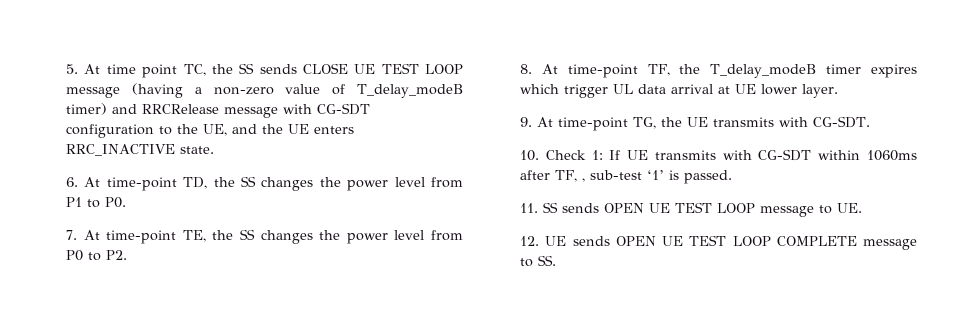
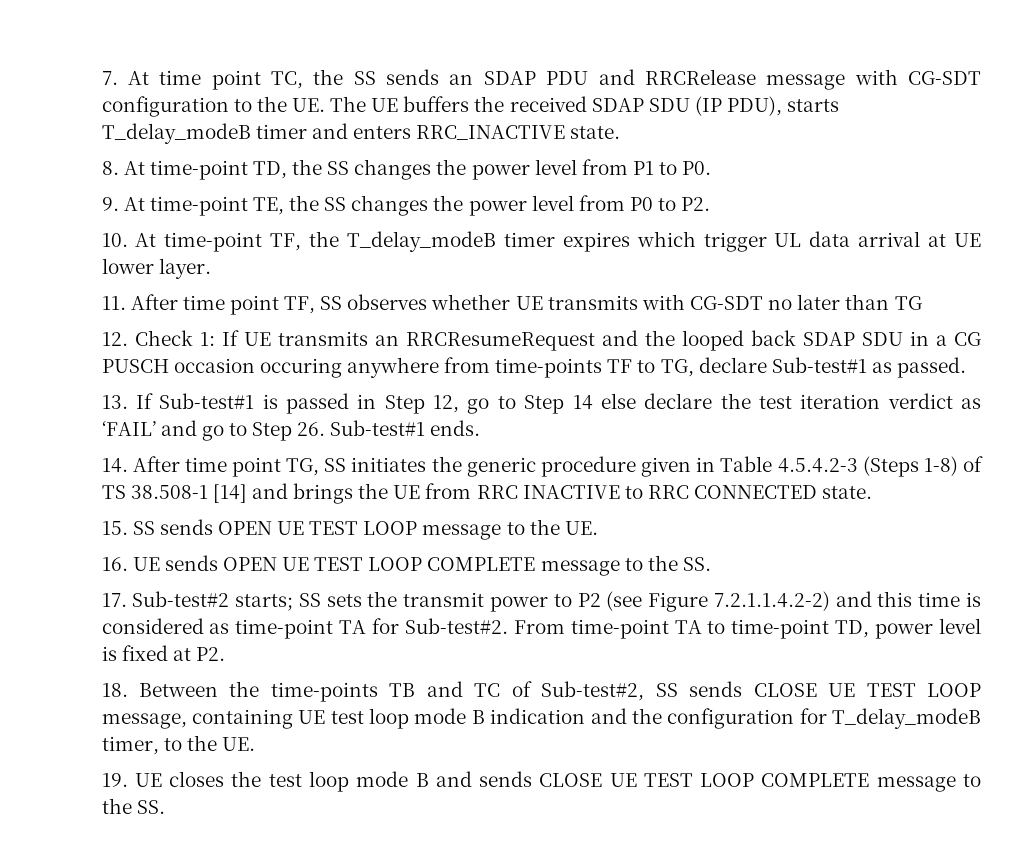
- 5. At time point TC, the SS sends CLOSE UE TEST LOOP message (having a non-zero value of T_delay_modeB timer) and RRCRelease message with CG-SDT configuration to the UE, and the UE enters RRC_INACTIVE state.
+ 7. At time point TC, the SS sends an SDAP PDU and RRCRelease message with CG-SDT configuration to the UE. The UE buffers the received SDAP SDU (IP PDU), starts T_delay_modeB timer and enters RRC_INACTIVE state.
- 6. At time-point TD, the SS changes the power level from P1 to P0.
+ 8. At time-point TD, the SS changes the power level from P1 to P0.
- 7. At time-point TE, the SS changes the power level from P0 to P2.
+ 9. At time-point TE, the SS changes the power level from P0 to P2.
- 8. At time-point TF, the T_delay_modeB timer expires which trigger UL data arrival at UE lower layer.
+ 10. At time-point TF, the T_delay_modeB timer expires which trigger UL data arrival at UE lower layer.
- 9. At time-point TG, the UE transmits with CG-SDT.
- 10. Check 1: If UE transmits with CG-SDT within 1060ms after TF, , sub-test ‘1’ is passed.
- 11. SS sends OPEN UE TEST LOOP message to UE.
- 12. UE sends OPEN UE TEST LOOP COMPLETE message to SS.
+ 11. After time point TF, SS observes whether UE transmits with CG-SDT no later than TG
+ 12. Check 1: If UE transmits an RRCResumeRequest and the looped back SDAP SDU in a CG PUSCH occasion occuring anywhere from time-points TF to TG, declare Sub-test#1 as passed.
+ 13. If Sub-test#1 is passed in Step 12, go to Step 14 else declare the test iteration verdict as ‘FAIL’ and go to Step 26. Sub-test#1 ends.
+ 14. After time point TG, SS initiates the generic procedure given in Table 4.5.4.2-3 (Steps 1-8) of TS 38.508-1 [14] and brings the UE from RRC INACTIVE to RRC CONNECTED state.
+ 15. SS sends OPEN UE TEST LOOP message to the UE.
+ 16. UE sends OPEN UE TEST LOOP COMPLETE message to the SS.
+ 17. Sub-test#2 starts; SS sets the transmit power to P2 (see Figure 7.2.1.1.4.2-2) and this time is considered as time-point TA for Sub-test#2. From time-point TA to time-point TD, power level is fixed at P2.
+ 18. Between the time-points TB and TC of Sub-test#2, SS sends CLOSE UE TEST LOOP message, containing UE test loop mode B indication and the configuration for T_delay_modeB timer, to the UE.
+ 19. UE closes the test loop mode B and sends CLOSE UE TEST LOOP COMPLETE message to the SS.

